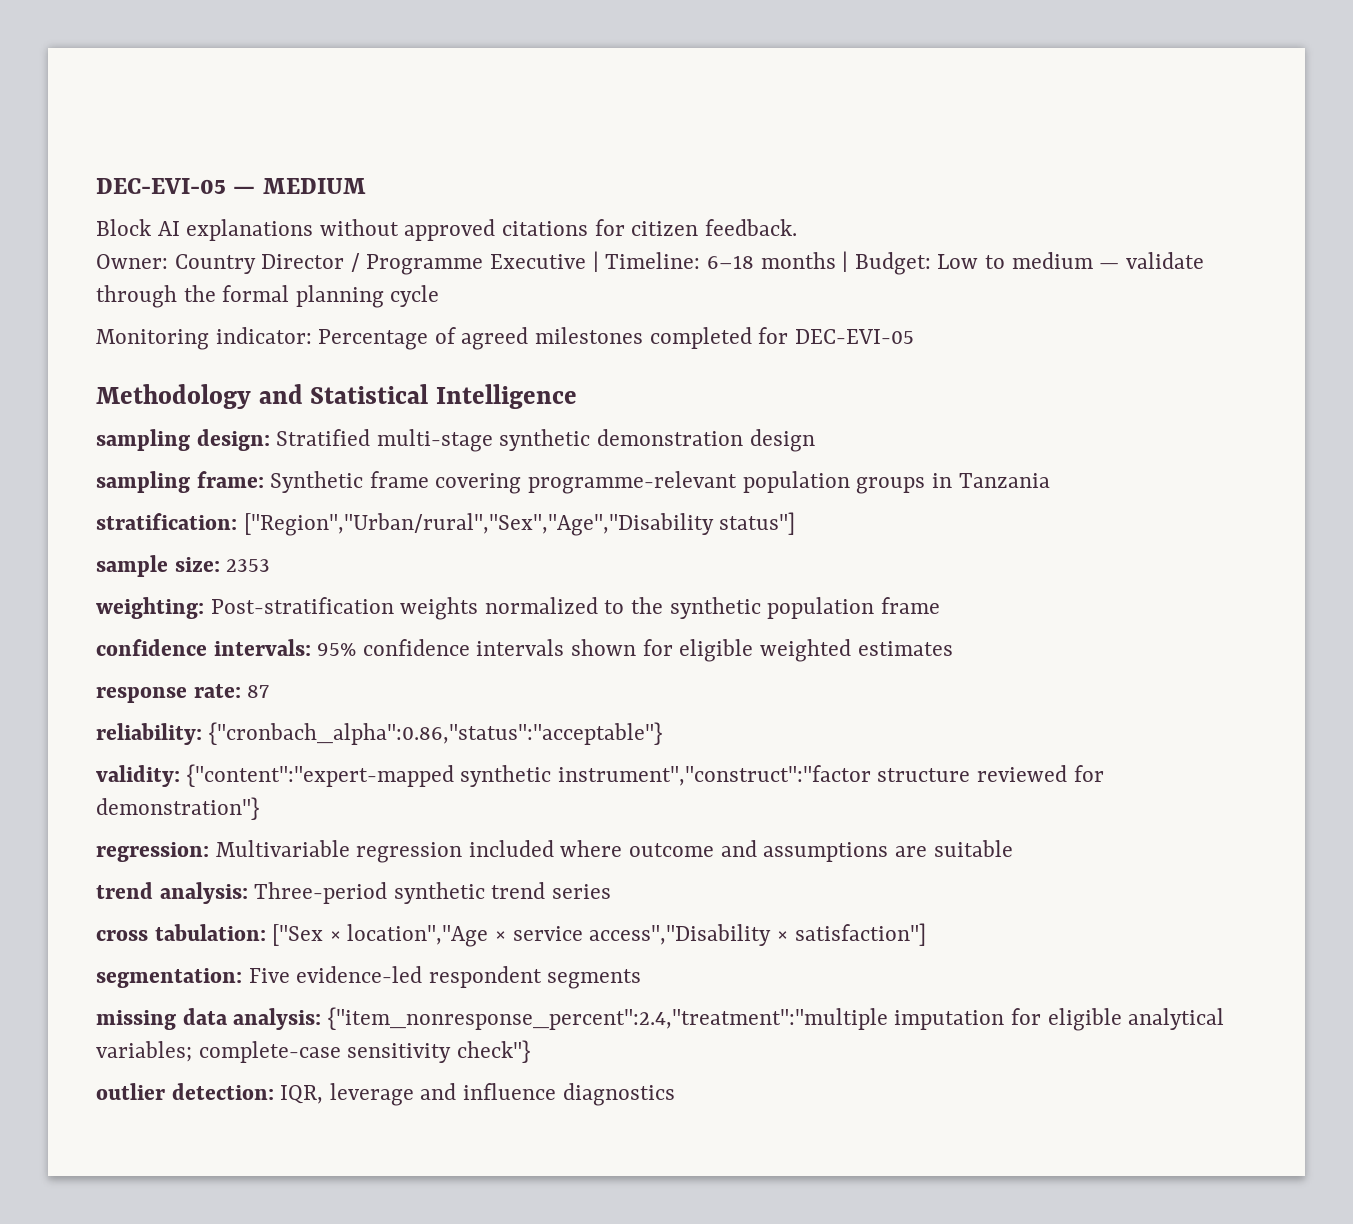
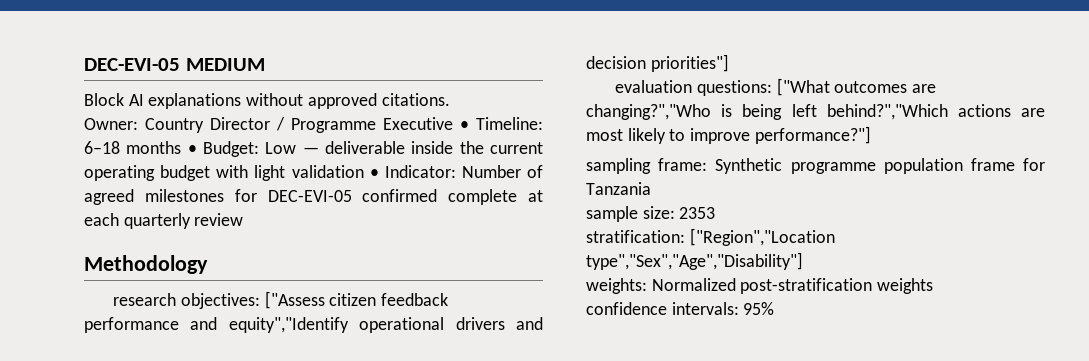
- DEC-EVI-05 — MEDIUM
+ DEC-EVI-05 MEDIUM
- Block AI explanations without approved citations for citizen feedback.
+ Block AI explanations without approved citations.
- Owner: Country Director / Programme Executive | Timeline: 6–18 months | Budget: Low to medium — validate through the formal planning cycle
- Monitoring indicator: Percentage of agreed milestones completed for DEC-EVI-05
- Methodology and Statistical Intelligence
- sampling design: Stratified multi-stage synthetic demonstration design
- sampling frame: Synthetic frame covering programme-relevant population groups in Tanzania
- stratification: ["Region","Urban/rural","Sex","Age","Disability status"]
+ Owner: Country Director / Programme Executive • Timeline: 6–18 months • Budget: Low — deliverable inside the current operating budget with light validation • Indicator: Number of agreed milestones for DEC-EVI-05 confirmed complete at each quarterly review
+ Methodology
+ research objectives: ["Assess citizen feedback performance and equity","Identify operational drivers and decision priorities"]
+ evaluation questions: ["What outcomes are changing?","Who is being left behind?","Which actions are most likely to improve performance?"]
+ sampling frame: Synthetic programme population frame for Tanzania
  sample size: 2353
- weighting: Post-stratification weights normalized to the synthetic population frame
- confidence intervals: 95% confidence intervals shown for eligible weighted estimates
- response rate: 87
- reliability: {"cronbach_alpha":0.86,"status":"acceptable"}
- validity: {"content":"expert-mapped synthetic instrument","construct":"factor structure reviewed for demonstration"}
- regression: Multivariable regression included where outcome and assumptions are suitable
- trend analysis: Three-period synthetic trend series
- cross tabulation: ["Sex × location","Age × service access","Disability × satisfaction"]
- segmentation: Five evidence-led respondent segments
- missing data analysis: {"item_nonresponse_percent":2.4,"treatment":"multiple imputation for eligible analytical variables; complete-case sensitivity check"}
- outlier detection: IQR, leverage and influence diagnostics
+ stratification: ["Region","Location type","Sex","Age","Disability"]
+ weights: Normalized post-stratification weights
+ confidence intervals: 95%

